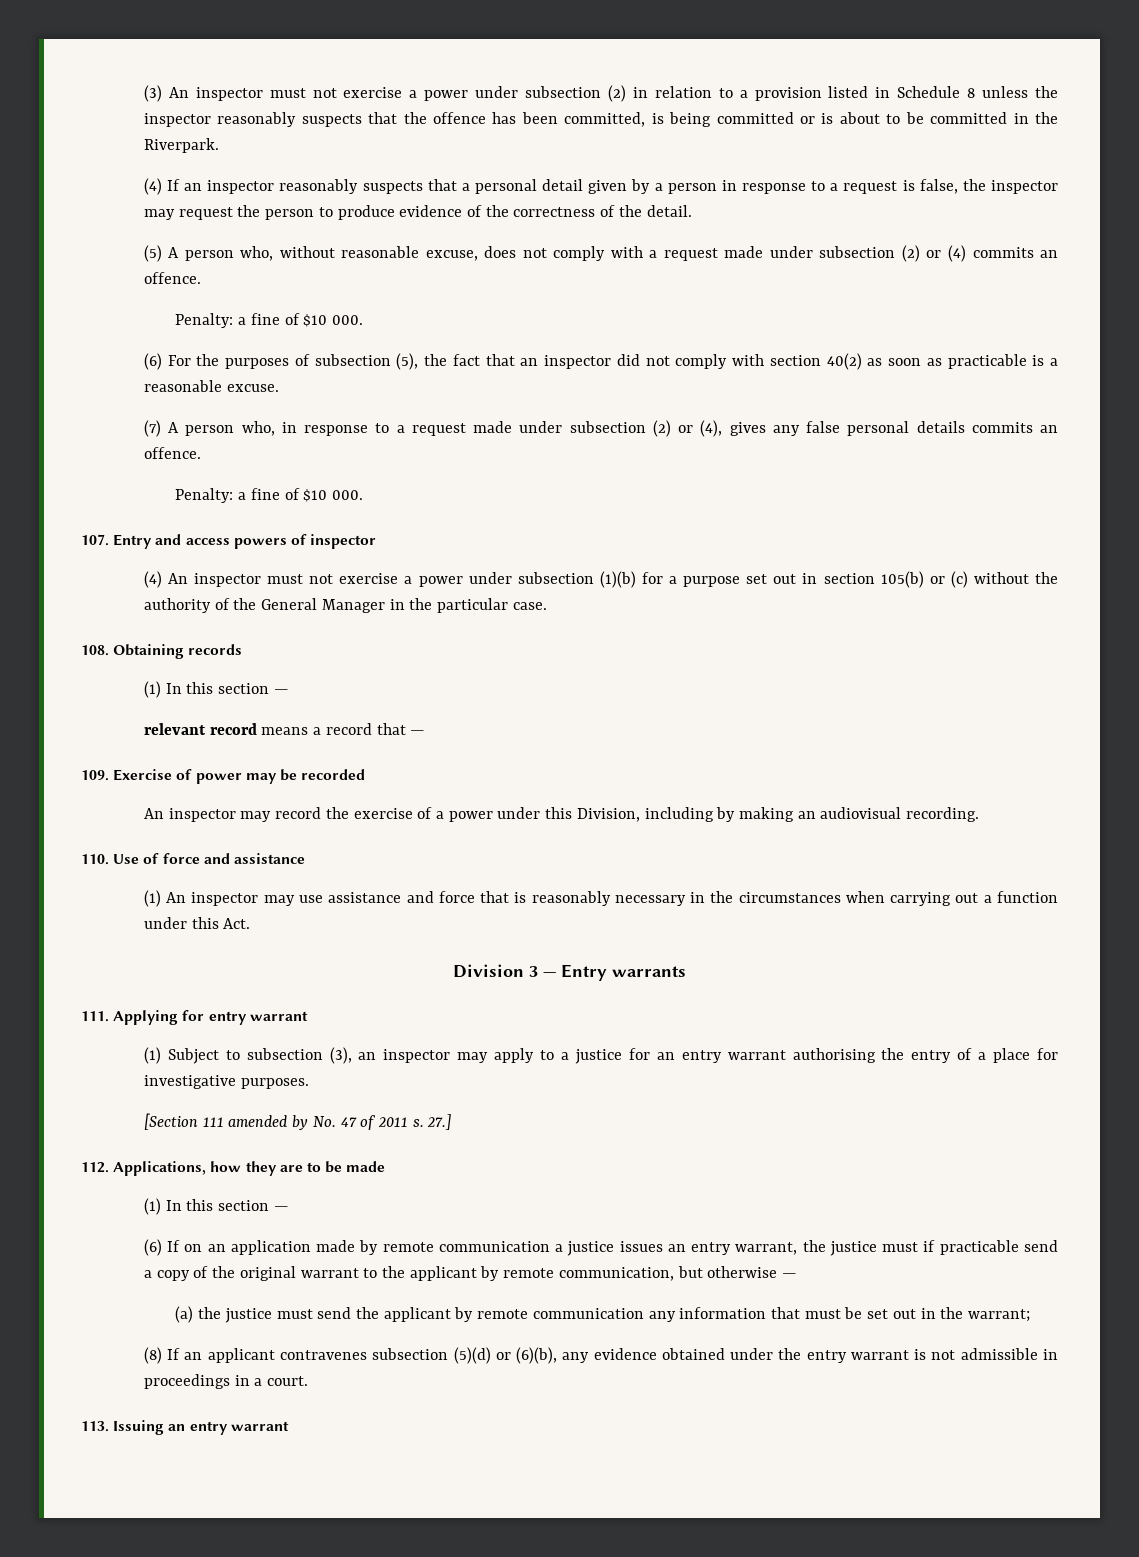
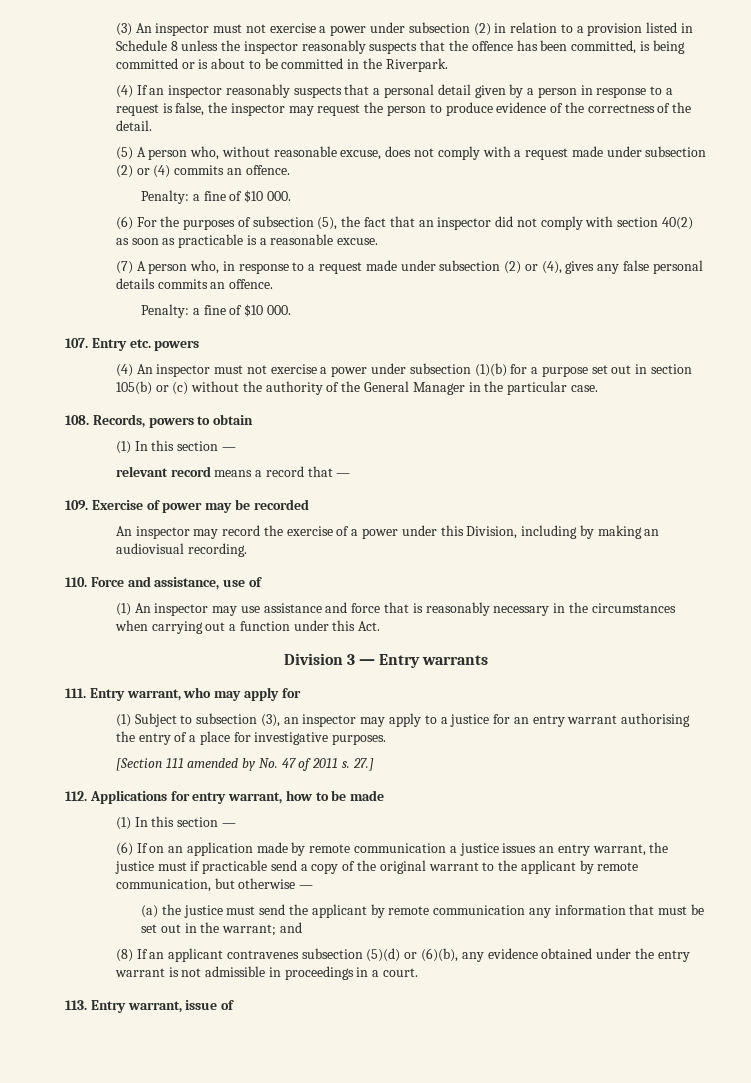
- 107. Entry and access powers of inspector
+ 107. Entry etc. powers
- 108. Obtaining records
+ 108. Records, powers to obtain
- 110. Use of force and assistance
+ 110. Force and assistance, use of
- 111. Applying for entry warrant
+ 111. Entry warrant, who may apply for
- 112. Applications, how they are to be made
+ 112. Applications for entry warrant, how to be made
- (a) the justice must send the applicant by remote communication any information that must be set out in the warrant;
+ (a) the justice must send the applicant by remote communication any information that must be set out in the warrant; and
- 113. Issuing an entry warrant
+ 113. Entry warrant, issue of

